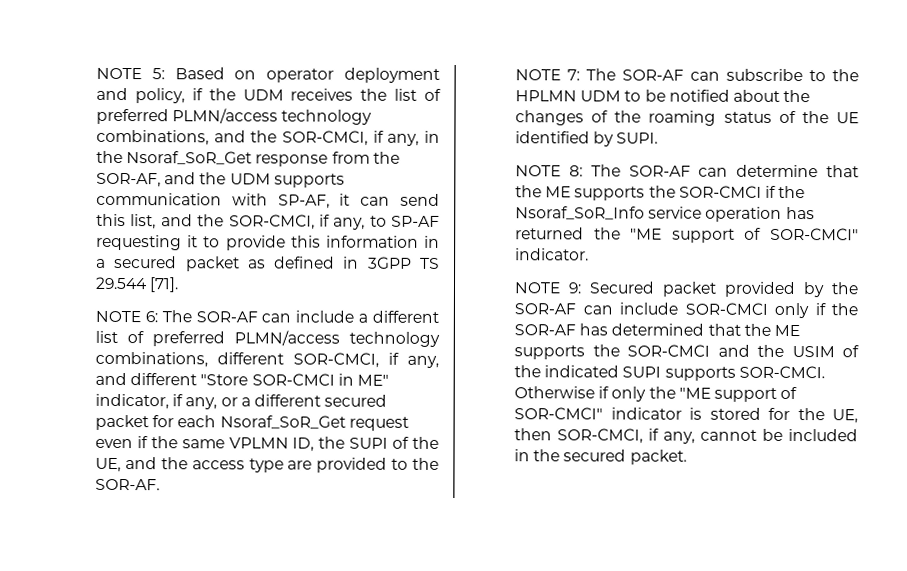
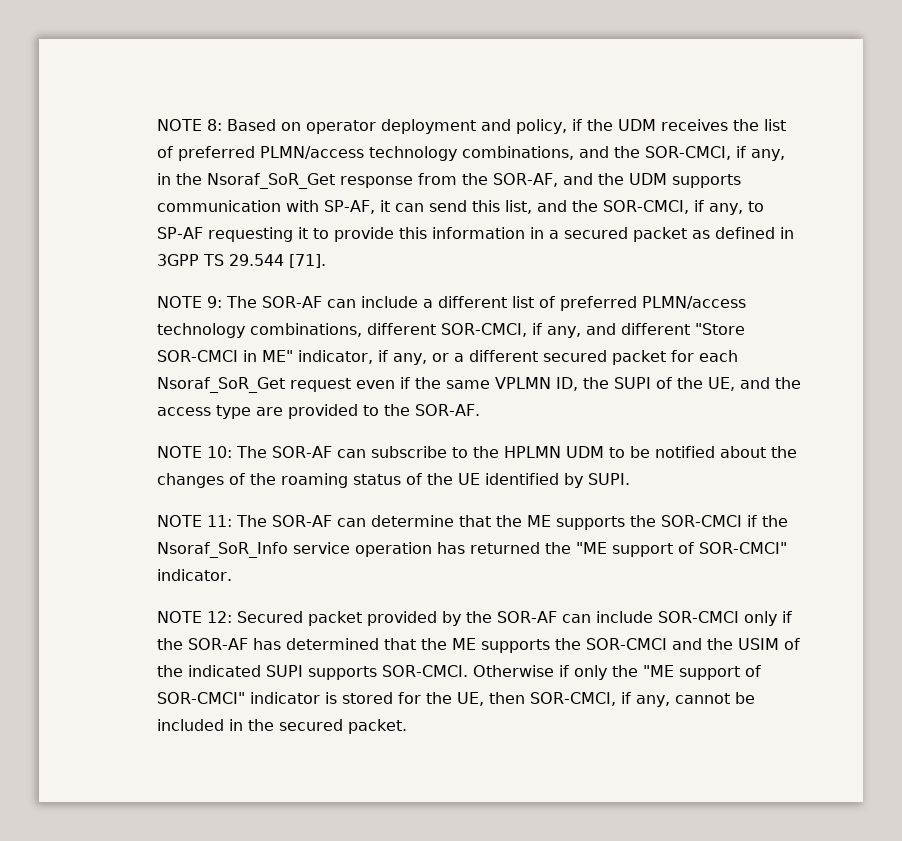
- NOTE 5:
+ NOTE 8:
- NOTE 6: The SOR-AF can include a different list of preferred PLMN/access technology combinations, different SOR-CMCI, if any, and different "Store SOR-CMCI in ME" indicator, if any, or a different secured packet for each Nsoraf_SoR_Get request even if the same VPLMN ID, the SUPI of the UE, and the access type are provided to the SOR-AF.
+ NOTE 9: The SOR-AF can include a different list of preferred PLMN/access technology combinations, different SOR-CMCI, if any, and different "Store SOR-CMCI in ME" indicator, if any, or a different secured packet for each Nsoraf_SoR_Get request even if the same VPLMN ID, the SUPI of the UE, and the access type are provided to the SOR-AF.
- NOTE 7: The SOR-AF can subscribe to the HPLMN UDM to be notified about the changes of the roaming status of the UE identified by SUPI.
+ NOTE 10: The SOR-AF can subscribe to the HPLMN UDM to be notified about the changes of the roaming status of the UE identified by SUPI.
- NOTE 8: The SOR-AF can determine that the ME supports the SOR-CMCI if the Nsoraf_SoR_Info service operation has returned the "ME support of SOR-CMCI" indicator.
+ NOTE 11: The SOR-AF can determine that the ME supports the SOR-CMCI if the Nsoraf_SoR_Info service operation has returned the "ME support of SOR-CMCI" indicator.
- NOTE 9: Secured packet provided by the SOR-AF can include SOR-CMCI only if the SOR-AF has determined that the ME supports the SOR-CMCI and the USIM of the indicated SUPI supports SOR-CMCI.
+ NOTE 12: Secured packet provided by the SOR-AF can include SOR-CMCI only if the SOR-AF has determined that the ME supports the SOR-CMCI and the USIM of the indicated SUPI supports SOR-CMCI.

